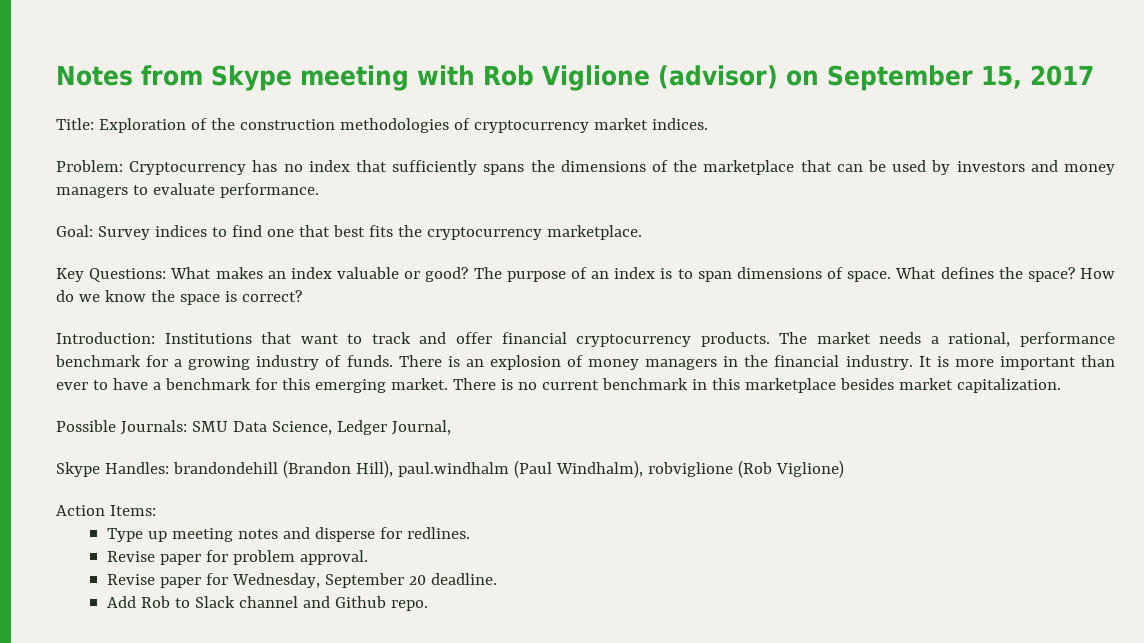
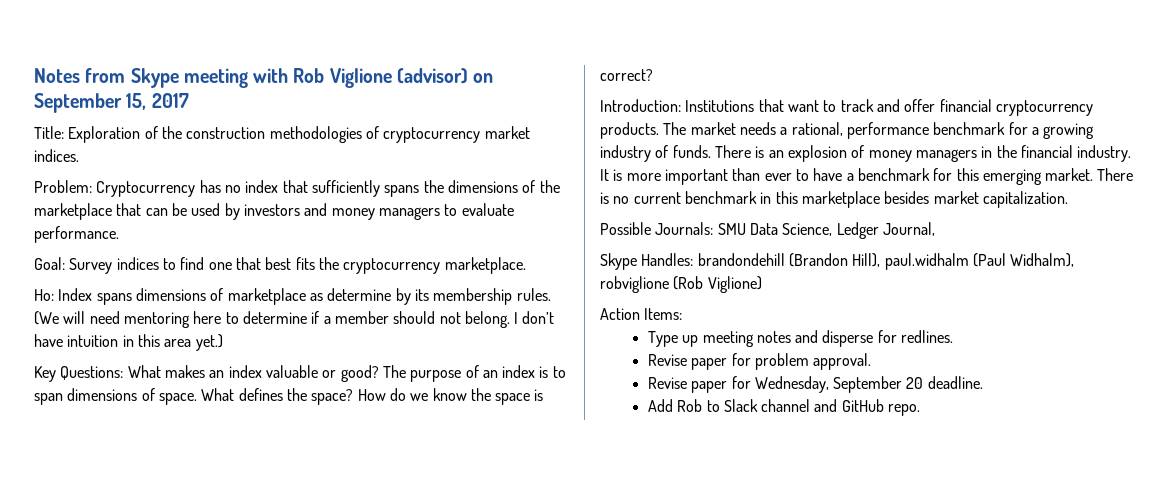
+ Ho: Index spans dimensions of marketplace as determine by its membership rules. (We will need mentoring here to determine if a member should not belong. I don’t have intuition in this area yet.)
- Skype Handles: brandondehill (Brandon Hill), paul.windhalm (Paul Windhalm), robviglione (Rob Viglione)
+ Skype Handles: brandondehill (Brandon Hill), paul.widhalm (Paul Widhalm), robviglione (Rob Viglione)
- Add Rob to Slack channel and Github repo.
+ Add Rob to Slack channel and GitHub repo.

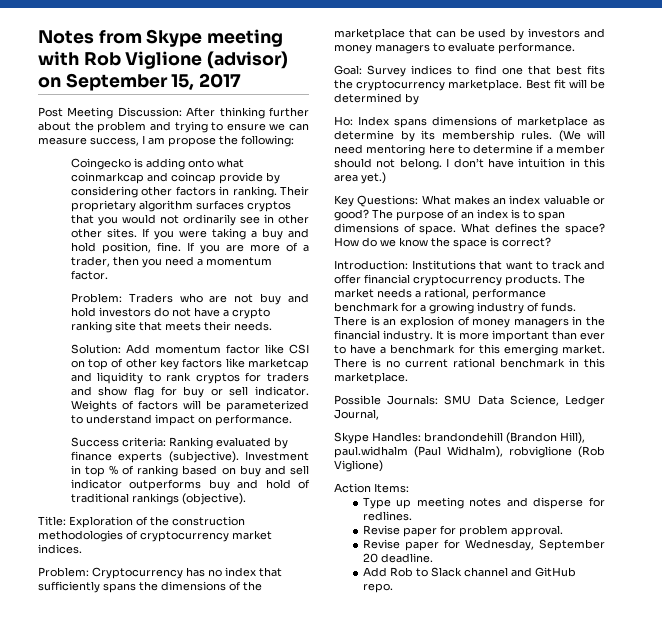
+ Post Meeting Discussion: After thinking further about the problem and trying to ensure we can measure success, I am propose the following:
+ Coingecko is adding onto what coinmarkcap and coincap provide by considering other factors in ranking. Their proprietary algorithm surfaces cryptos that you would not ordinarily see in other other sites. If you were taking a buy and hold position, fine. If you are more of a trader, then you need a momentum factor.
+ Problem: Traders who are not buy and hold investors do not have a crypto ranking site that meets their needs.
+ Solution: Add momentum factor like CSI on top of other key factors like marketcap and liquidity to rank cryptos for traders and show flag for buy or sell indicator. Weights of factors will be parameterized to understand impact on performance.
+ Success criteria: Ranking evaluated by finance experts (subjective). Investment in top % of ranking based on buy and sell indicator outperforms buy and hold of traditional rankings (objective).
+ Best fit will be determined by
- There is no current benchmark in this marketplace besides market capitalization.
+ There is no current rational benchmark in this marketplace.

